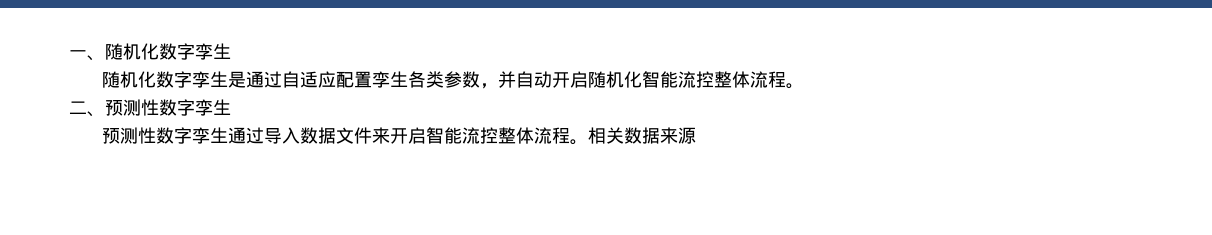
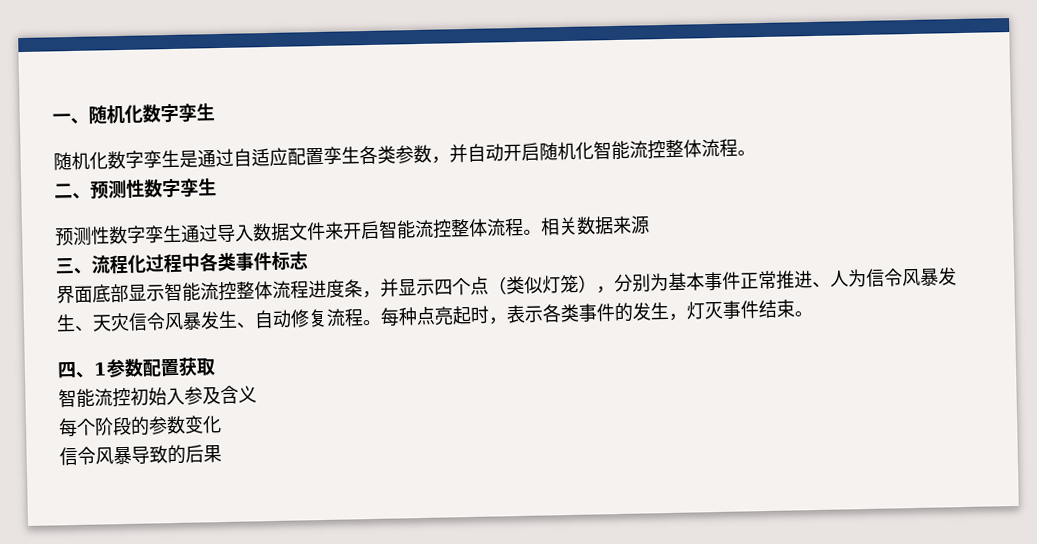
+ 三、流程化过程中各类事件标志
+ 界面底部显示智能流控整体流程进度条，并显示四个点（类似灯笼），分别为基本事件正常推进、人为信令风暴发生、天灾信令风暴发生、自动修复流程。每种点亮起时，表示各类事件的发生，灯灭事件结束。
+ 四、1参数配置获取
+ 智能流控初始入参及含义
+ 每个阶段的参数变化
+ 信令风暴导致的后果

